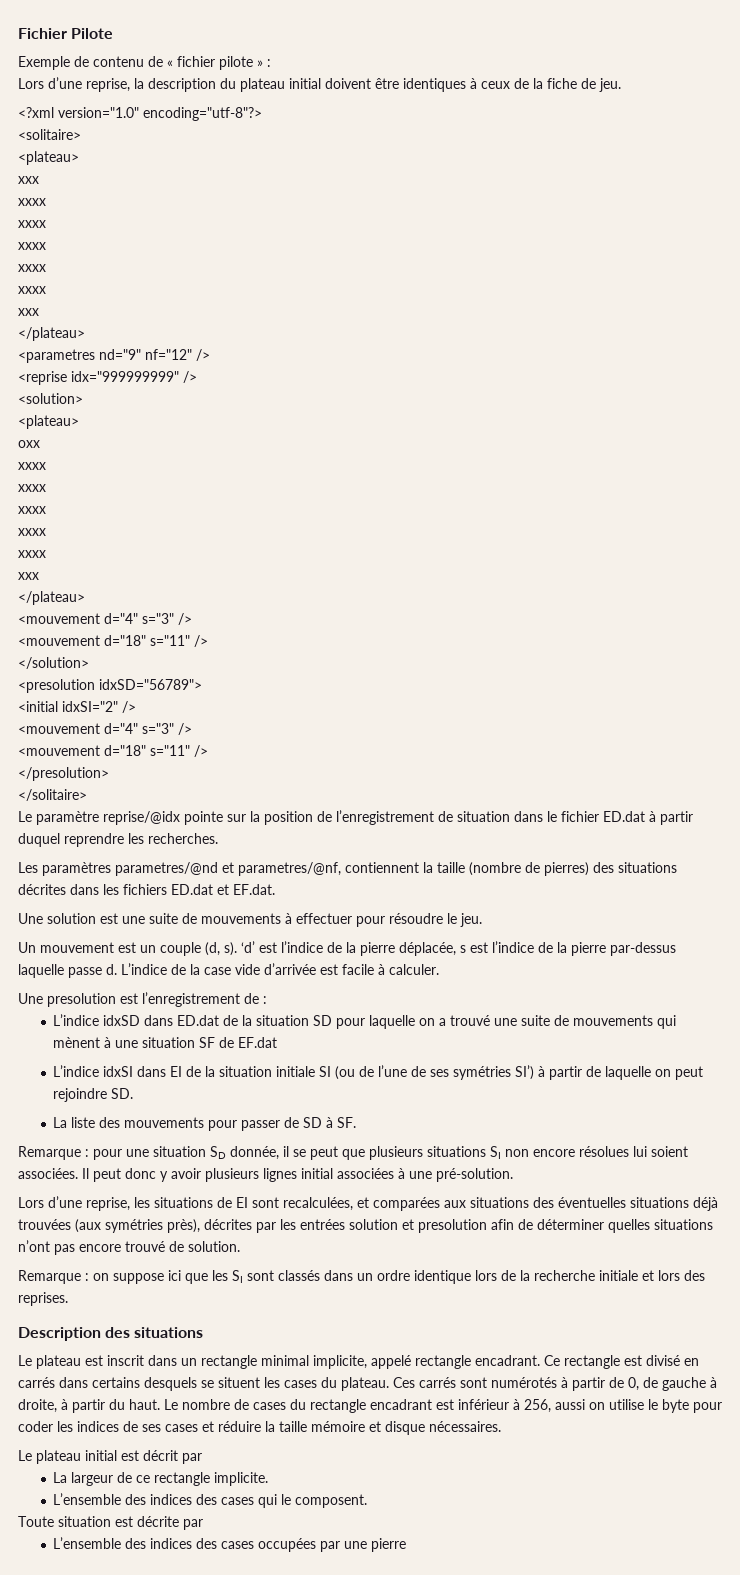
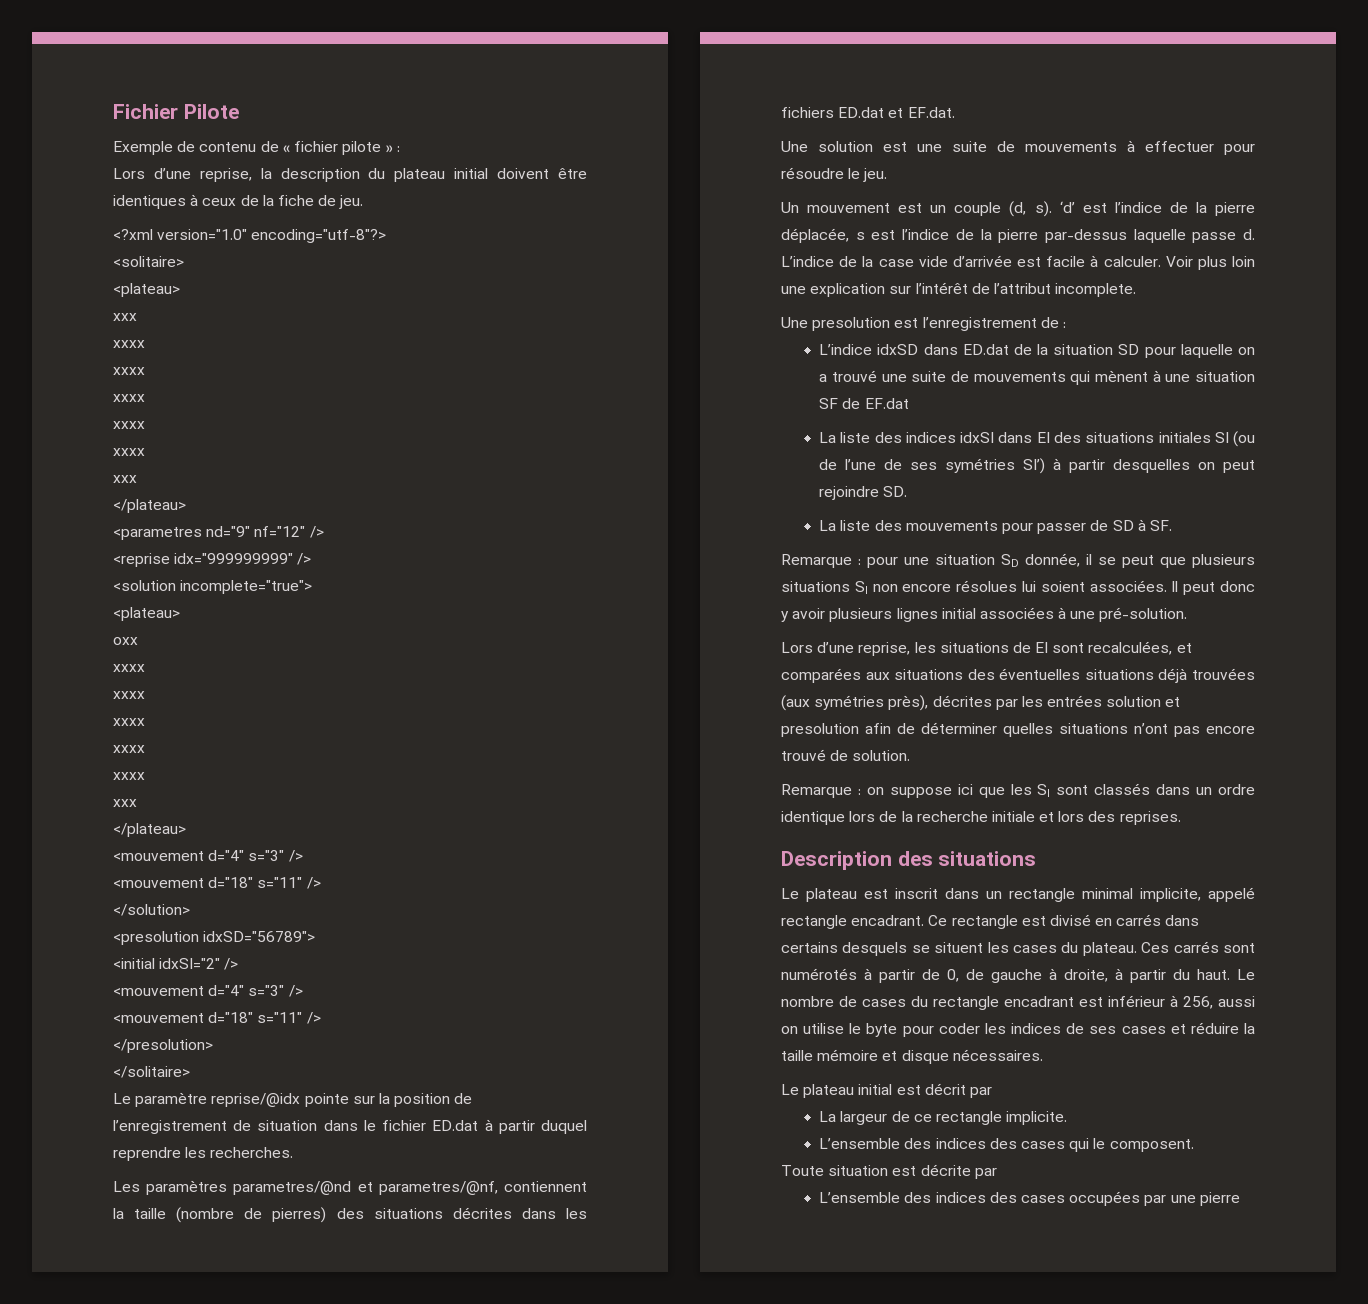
- <solution>
+ <solution incomplete="true">
+ Voir plus loin une explication sur l’intérêt de l’attribut incomplete.
- L’indice idxSI dans EI de la situation initiale SI (ou de l’une de ses symétries SI’) à partir de laquelle on peut rejoindre SD.
+ La liste des indices idxSI dans EI des situations initiales SI (ou de l’une de ses symétries SI’) à partir desquelles on peut rejoindre SD.

